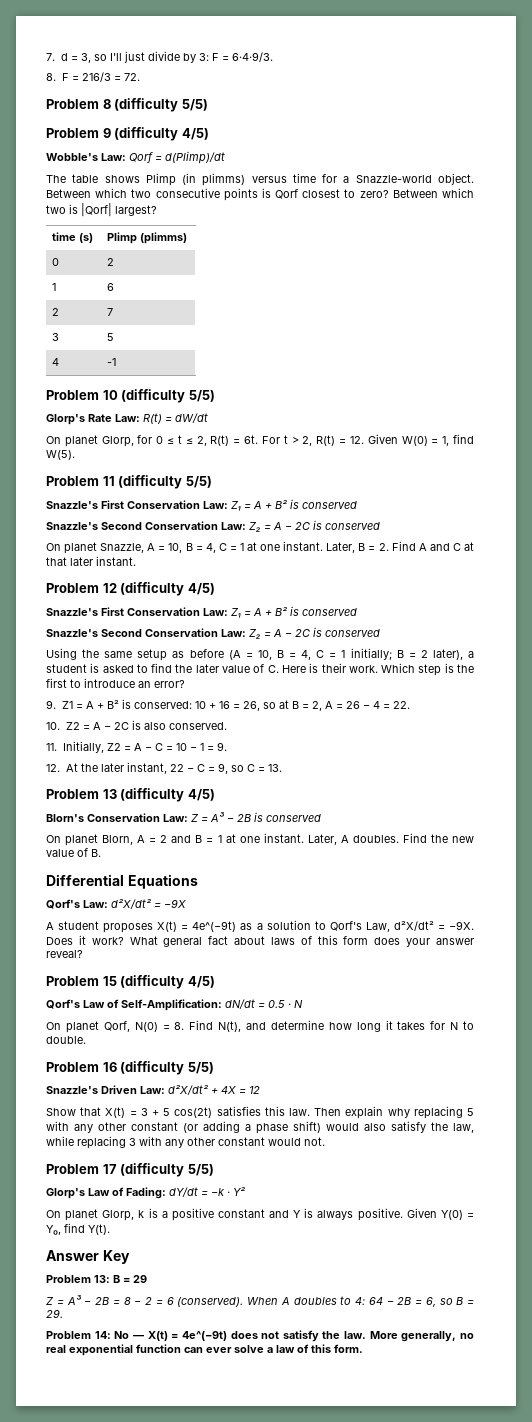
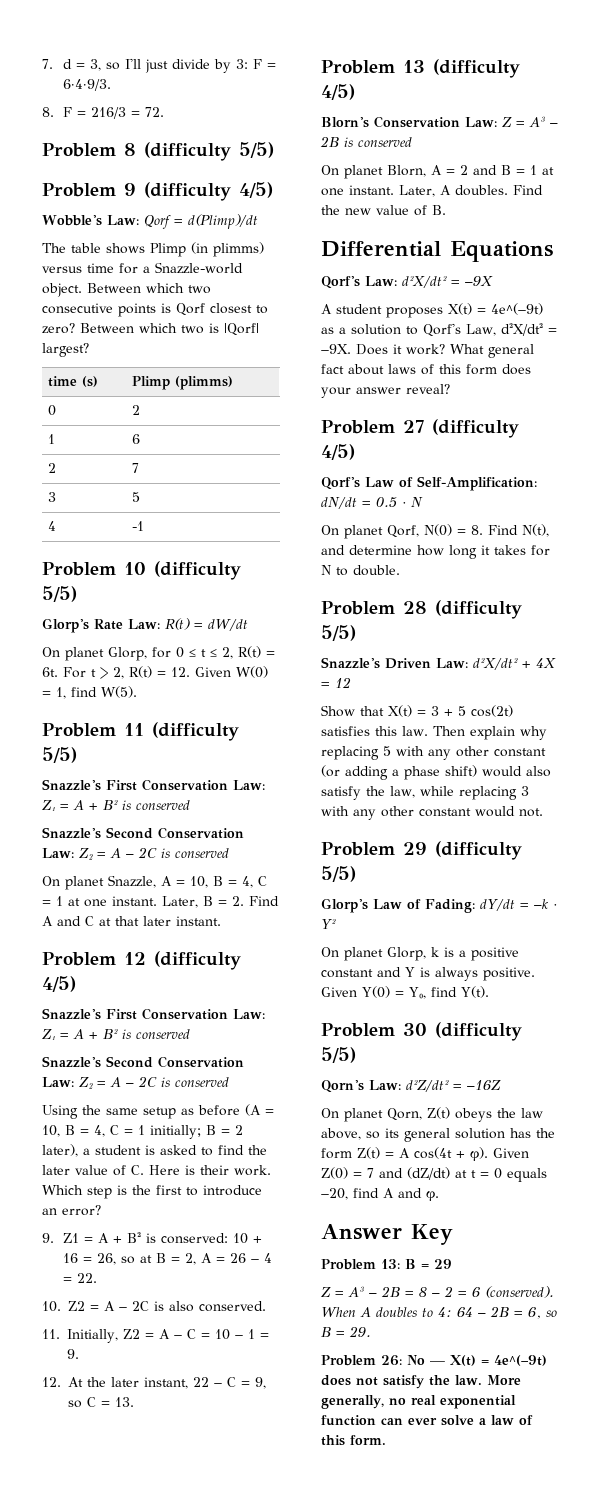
- Problem 15 (difficulty 4/5)
+ Problem 27 (difficulty 4/5)
- Problem 16 (difficulty 5/5)
+ Problem 28 (difficulty 5/5)
- Problem 17 (difficulty 5/5)
+ Problem 29 (difficulty 5/5)
+ Problem 30 (difficulty 5/5)
+ Qorn's Law: d²Z/dt² = −16Z
+ On planet Qorn, Z(t) obeys the law above, so its general solution has the form Z(t) = A cos(4t + φ). Given Z(0) = 7 and (dZ/dt) at t = 0 equals −20, find A and φ.
- Problem 14: No — X(t) = 4e^(−9t) does not satisfy the law.
+ Problem 26: No — X(t) = 4e^(−9t) does not satisfy the law.

